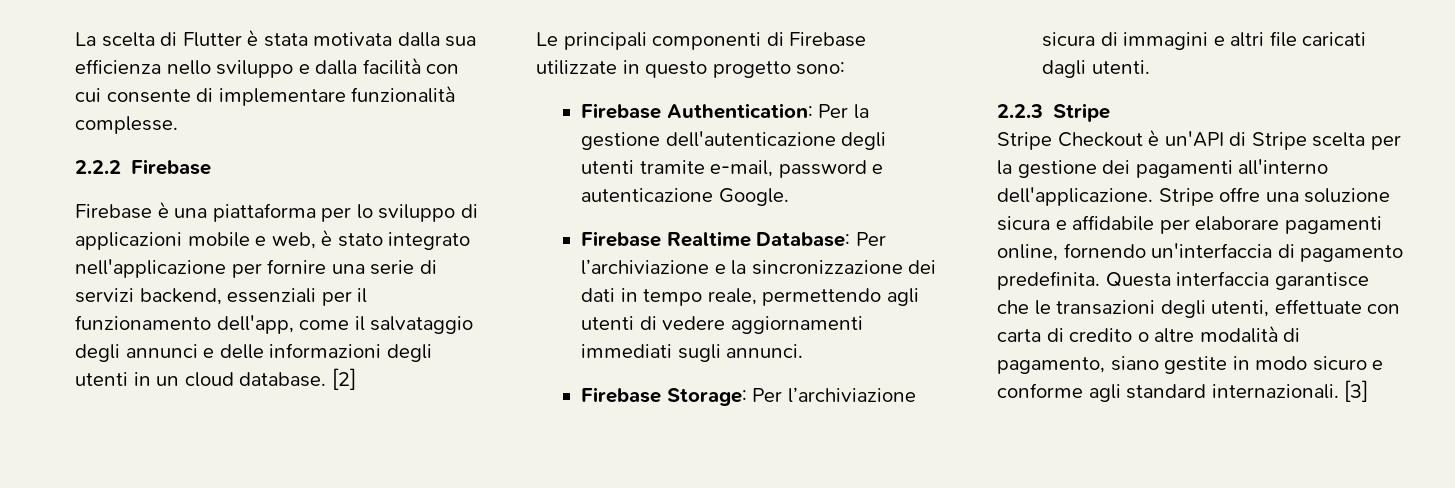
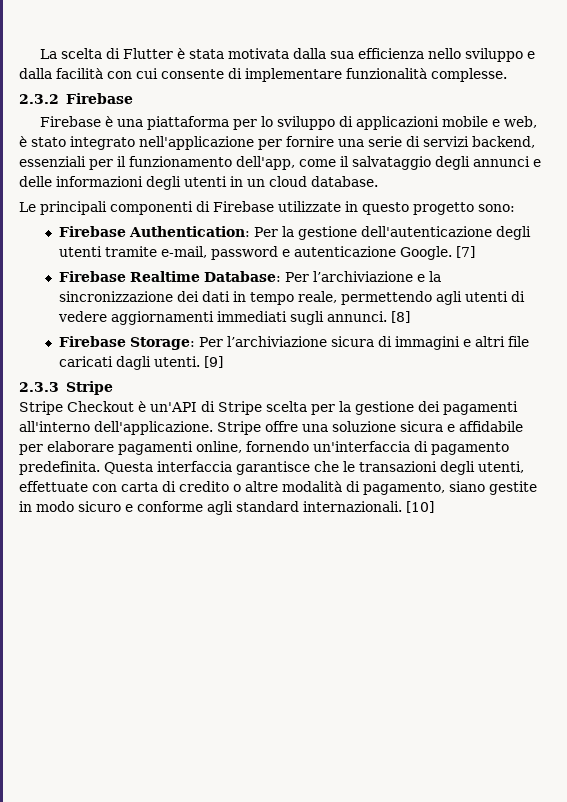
- 2.2.2 Firebase
+ 2.3.2 Firebase
- [2]
+ [7]
+ [8]
- Firebase Storage: Per l’archiviazione sicura di immagini e altri file caricati dagli utenti.
- 2.2.3 Stripe
+ Firebase Storage: Per l’archiviazione sicura di immagini e altri file caricati dagli utenti. [9]
+ 2.3.3 Stripe
- [3]
+ [10]

